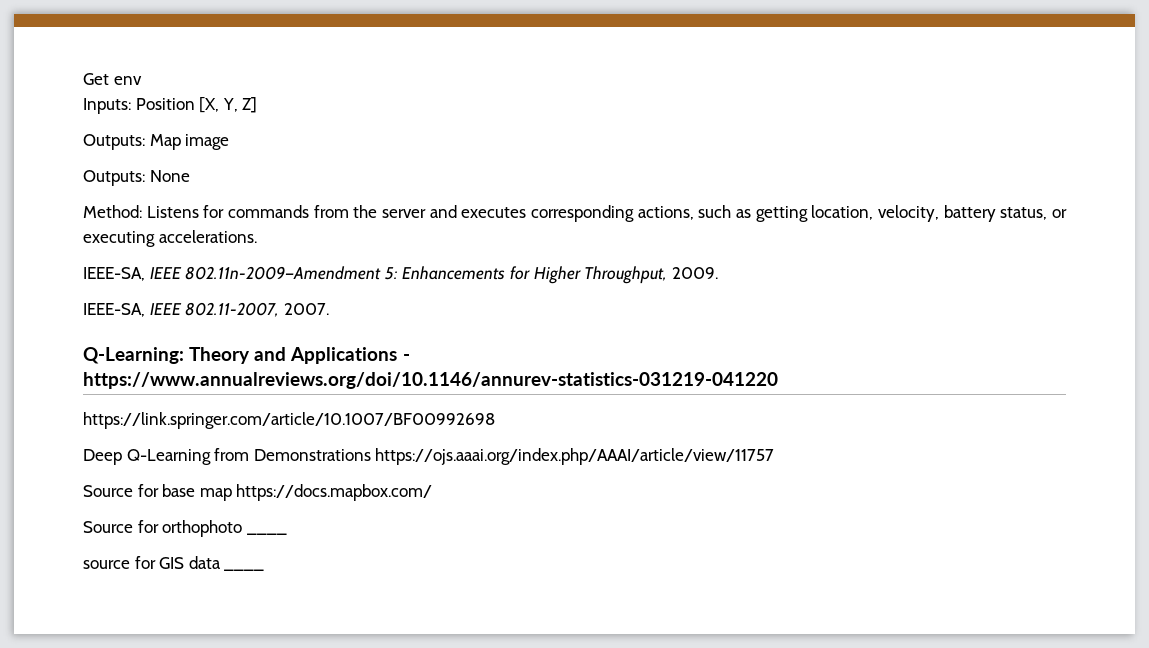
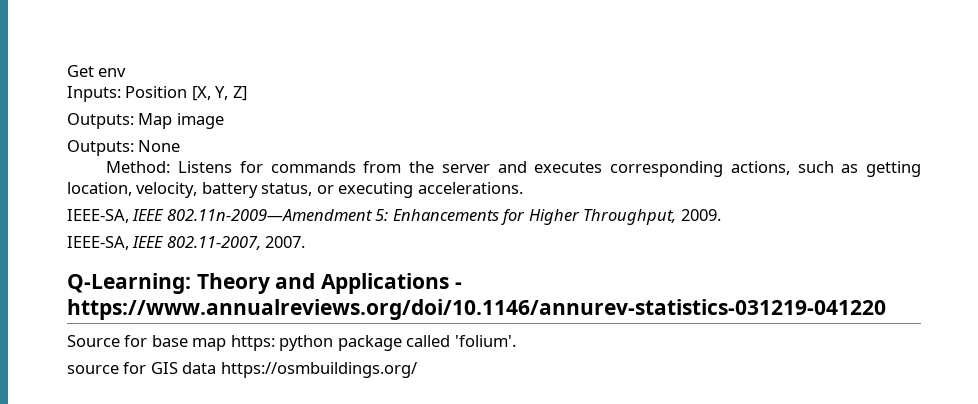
- https://link.springer.com/article/10.1007/BF00992698
- Deep Q-Learning from Demonstrations https://ojs.aaai.org/index.php/AAAI/article/view/11757
- Source for base map https://docs.mapbox.com/
- Source for orthophoto ____
+ Source for base map https: python package called 'folium'.
- source for GIS data ____
+ source for GIS data https://osmbuildings.org/

